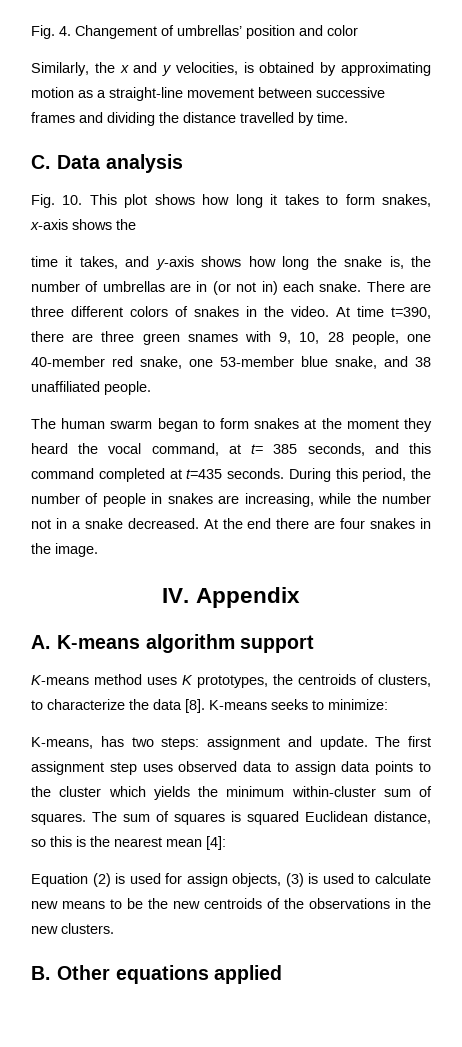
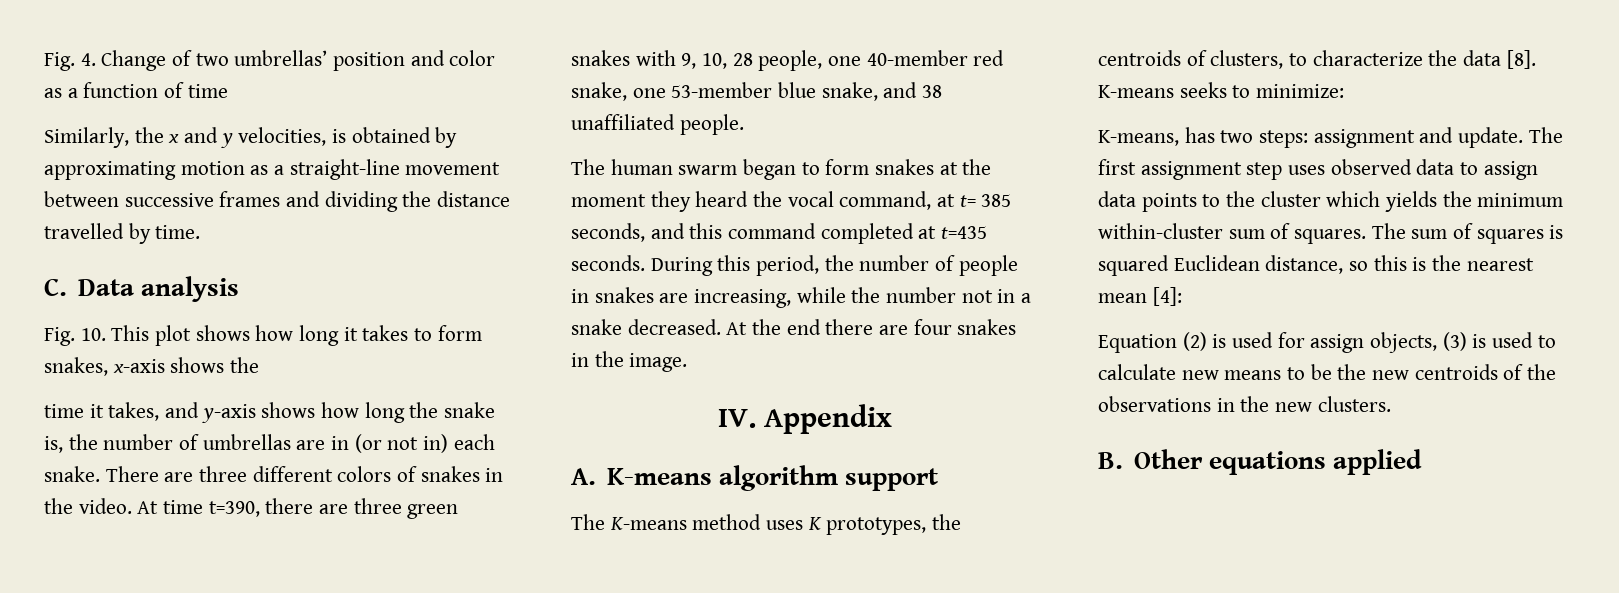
- Fig. 4. Changement of umbrellas’ position and color
+ Fig. 4. Change of two umbrellas’ position and color as a function of time
- At time t=390, there are three green snames with 9, 10, 28 people, one 40-member red snake, one 53-member blue snake, and 38 unaffiliated people.
+ At time t=390, there are three green snakes with 9, 10, 28 people, one 40-member red snake, one 53-member blue snake, and 38 unaffiliated people.
- K-means method uses K prototypes, the centroids of clusters, to characterize the data [8].
+ The K-means method uses K prototypes, the centroids of clusters, to characterize the data [8].

